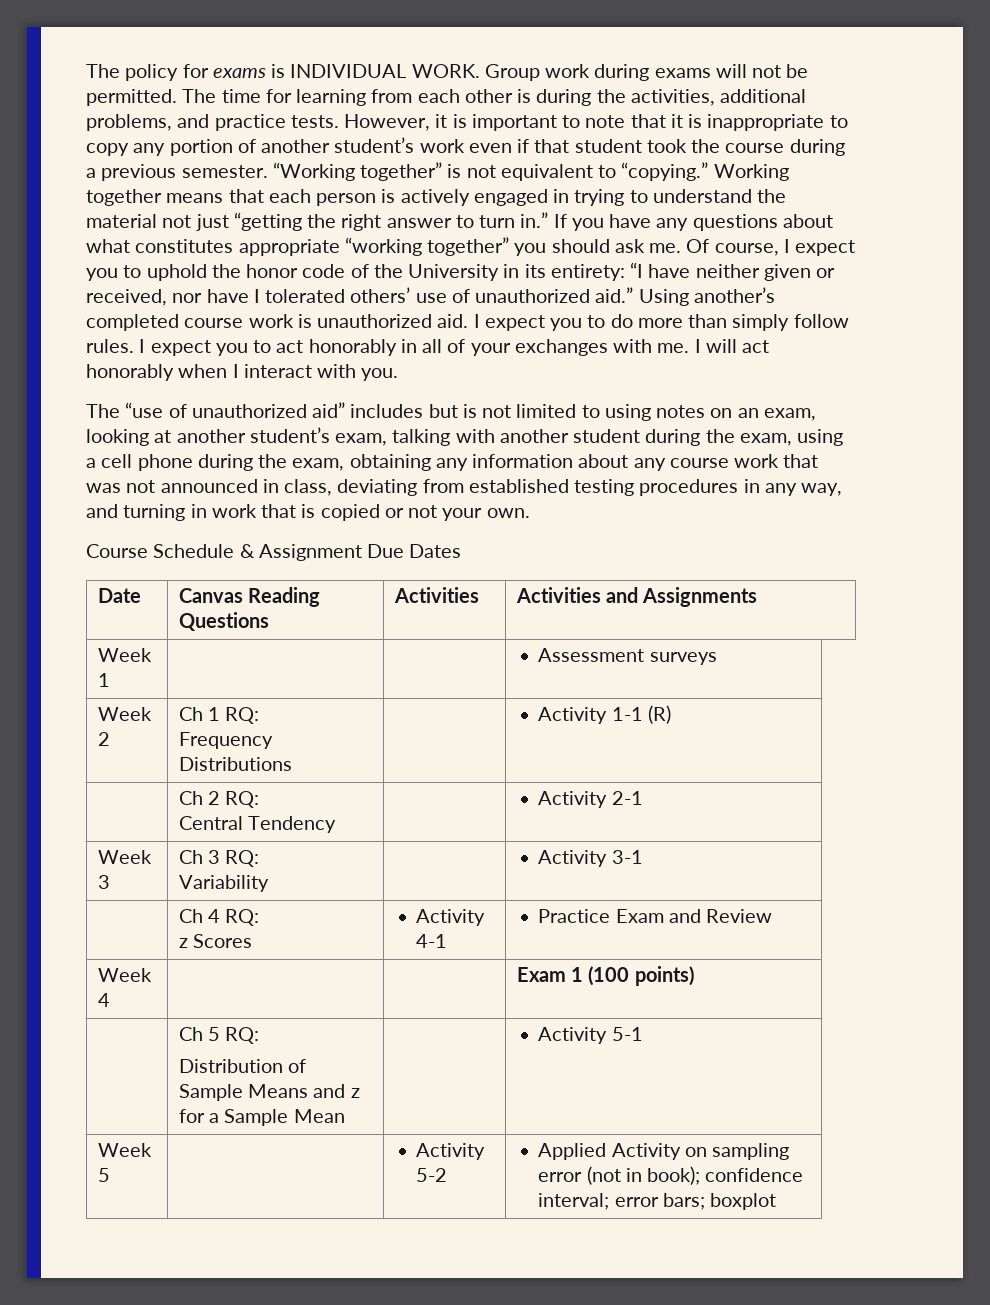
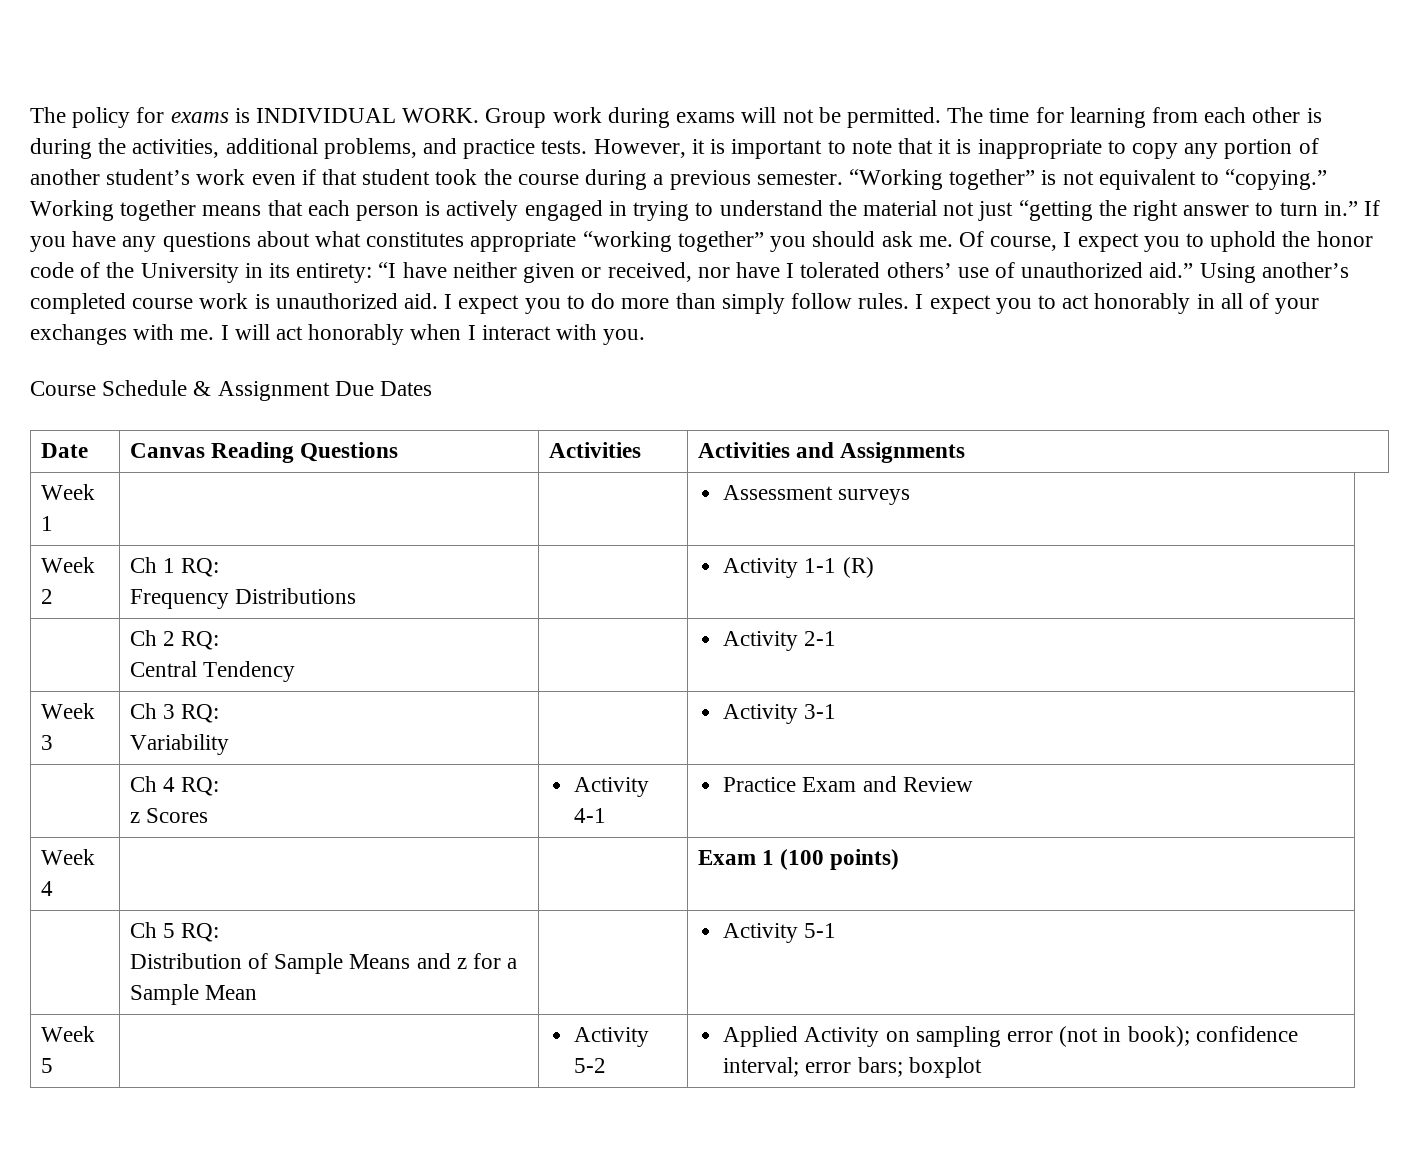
- The “use of unauthorized aid” includes but is not limited to using notes on an exam, looking at another student’s exam, talking with another student during the exam, using a cell phone during the exam, obtaining any information about any course work that was not announced in class, deviating from established testing procedures in any way, and turning in work that is copied or not your own.

